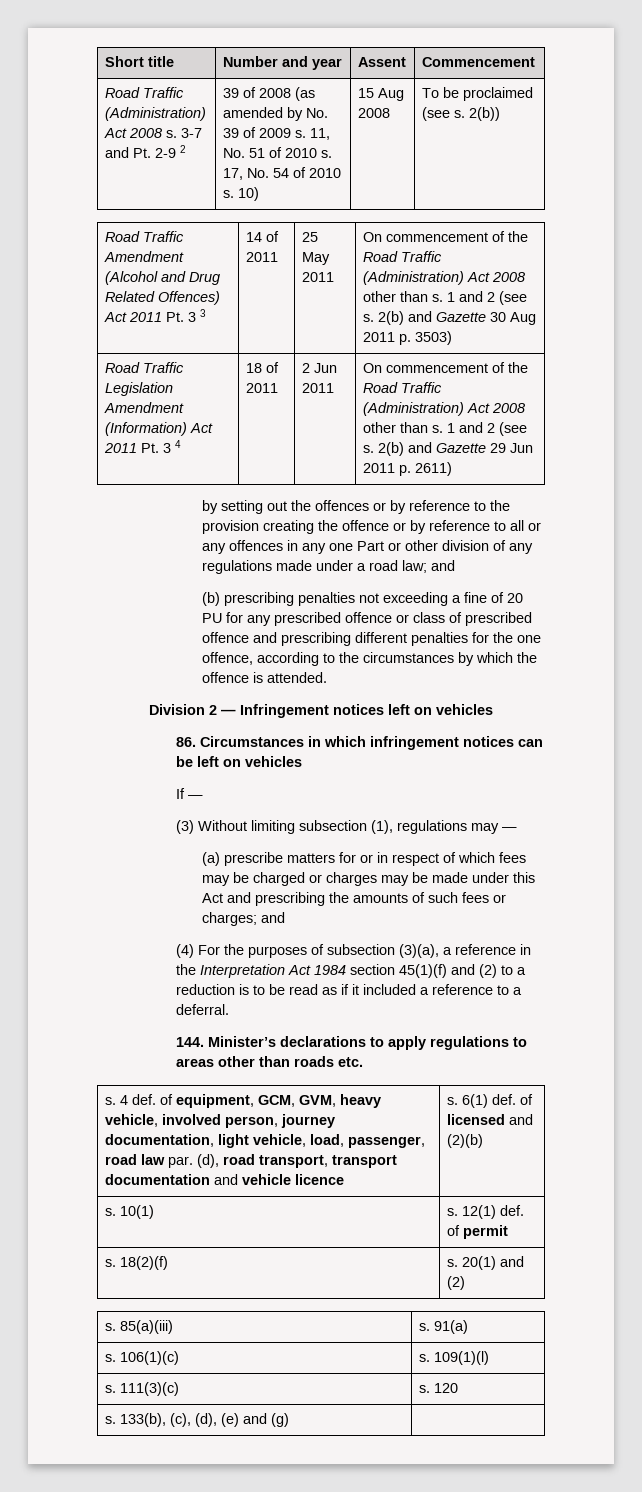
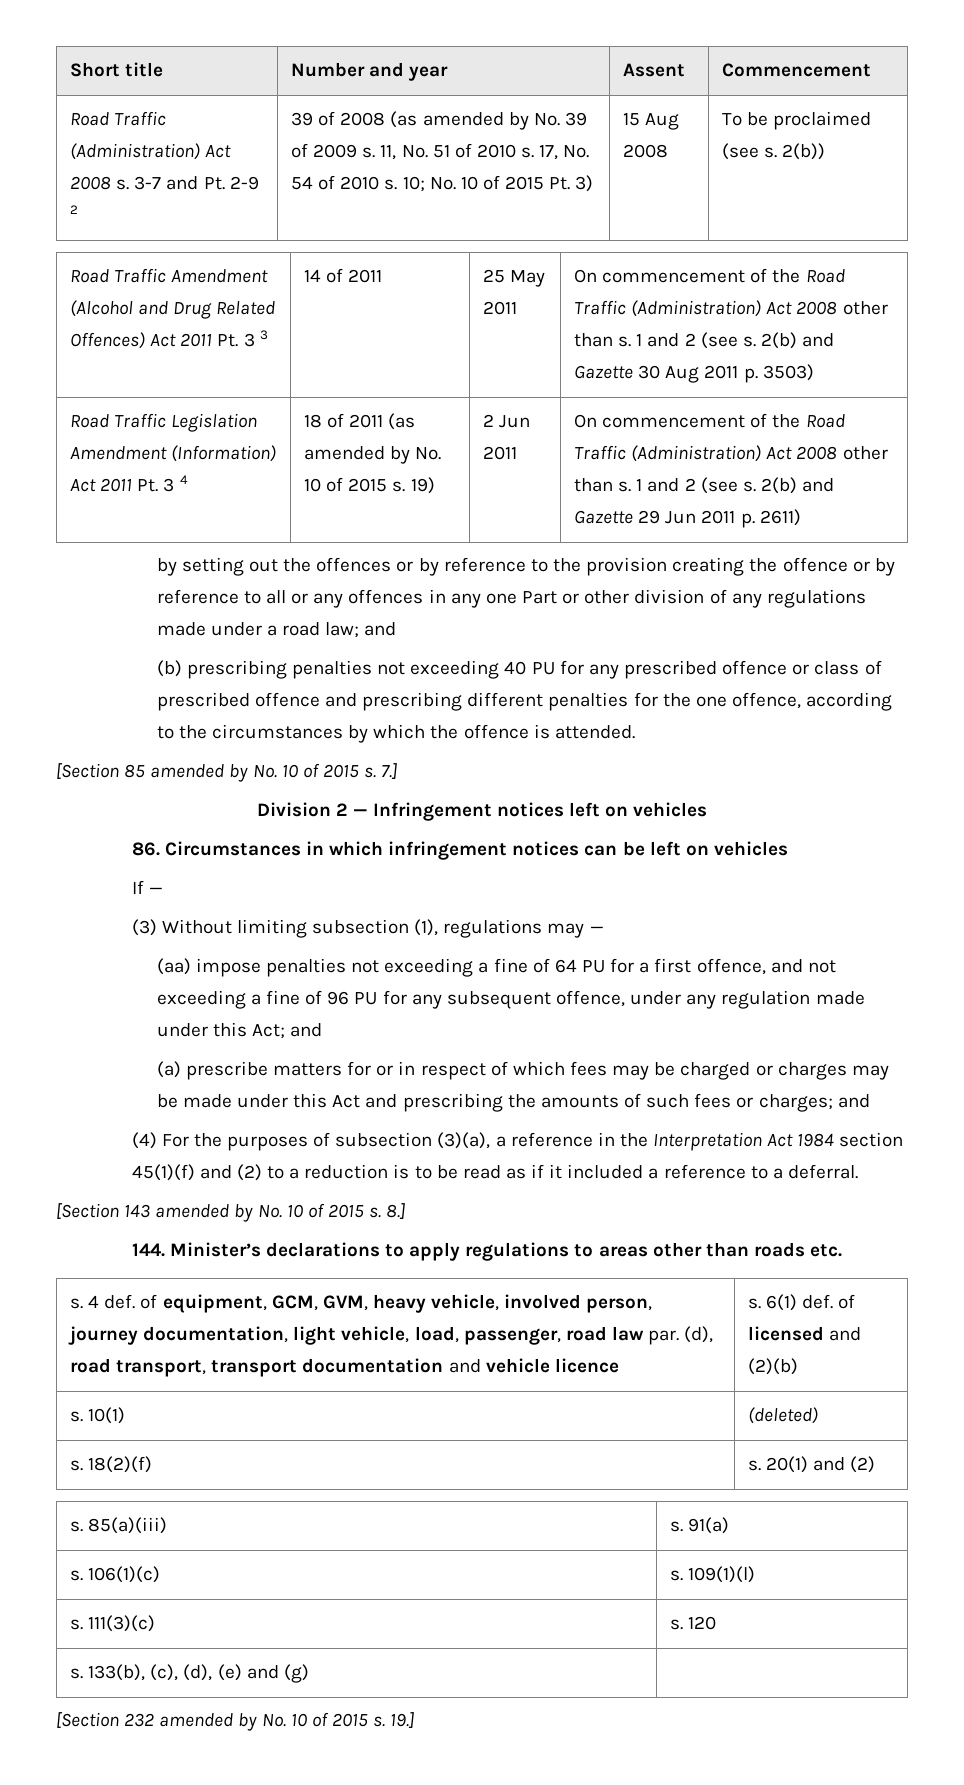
- 10)
+ 10; No. 10 of 2015 Pt. 3)
- 18 of 2011
+ 18 of 2011 (as amended by No. 10 of 2015 s. 19)
- (b) prescribing penalties not exceeding a fine of 20 PU for any prescribed offence or class of prescribed offence and prescribing different penalties for the one offence, according to the circumstances by which the offence is attended.
+ (b) prescribing penalties not exceeding 40 PU for any prescribed offence or class of prescribed offence and prescribing different penalties for the one offence, according to the circumstances by which the offence is attended.
+ [Section 85 amended by No. 10 of 2015 s. 7.]
+ (aa) impose penalties not exceeding a fine of 64 PU for a first offence, and not exceeding a fine of 96 PU for any subsequent offence, under any regulation made under this Act; and
+ [Section 143 amended by No. 10 of 2015 s. 8.]
- s. 10(1) | s. 12(1) def. of permit
+ s. 10(1) | (deleted)
+ [Section 232 amended by No. 10 of 2015 s. 19.]

